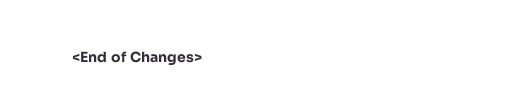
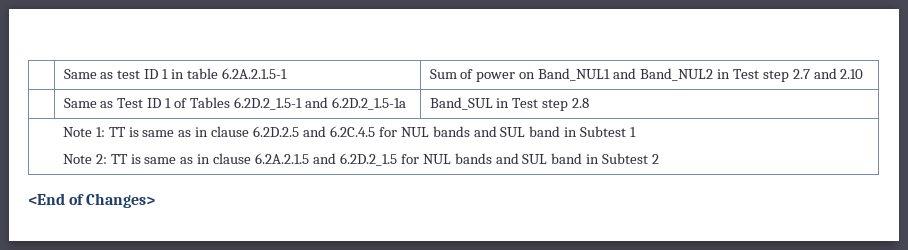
+ | Same as test ID 1 in table 6.2A.2.1.5-1 | Sum of power on Band_NUL1 and Band_NUL2 in Test step 2.7 and 2.10
+ | Same as Test ID 1 of Tables 6.2D.2_1.5-1 and 6.2D.2_1.5-1a | Band_SUL in Test step 2.8
+ Note 1: TT is same as in clause 6.2D.2.5 and 6.2C.4.5 for NUL bands and SUL band in Subtest 1
+ Note 2: TT is same as in clause 6.2A.2.1.5 and 6.2D.2_1.5 for NUL bands and SUL band in Subtest 2

